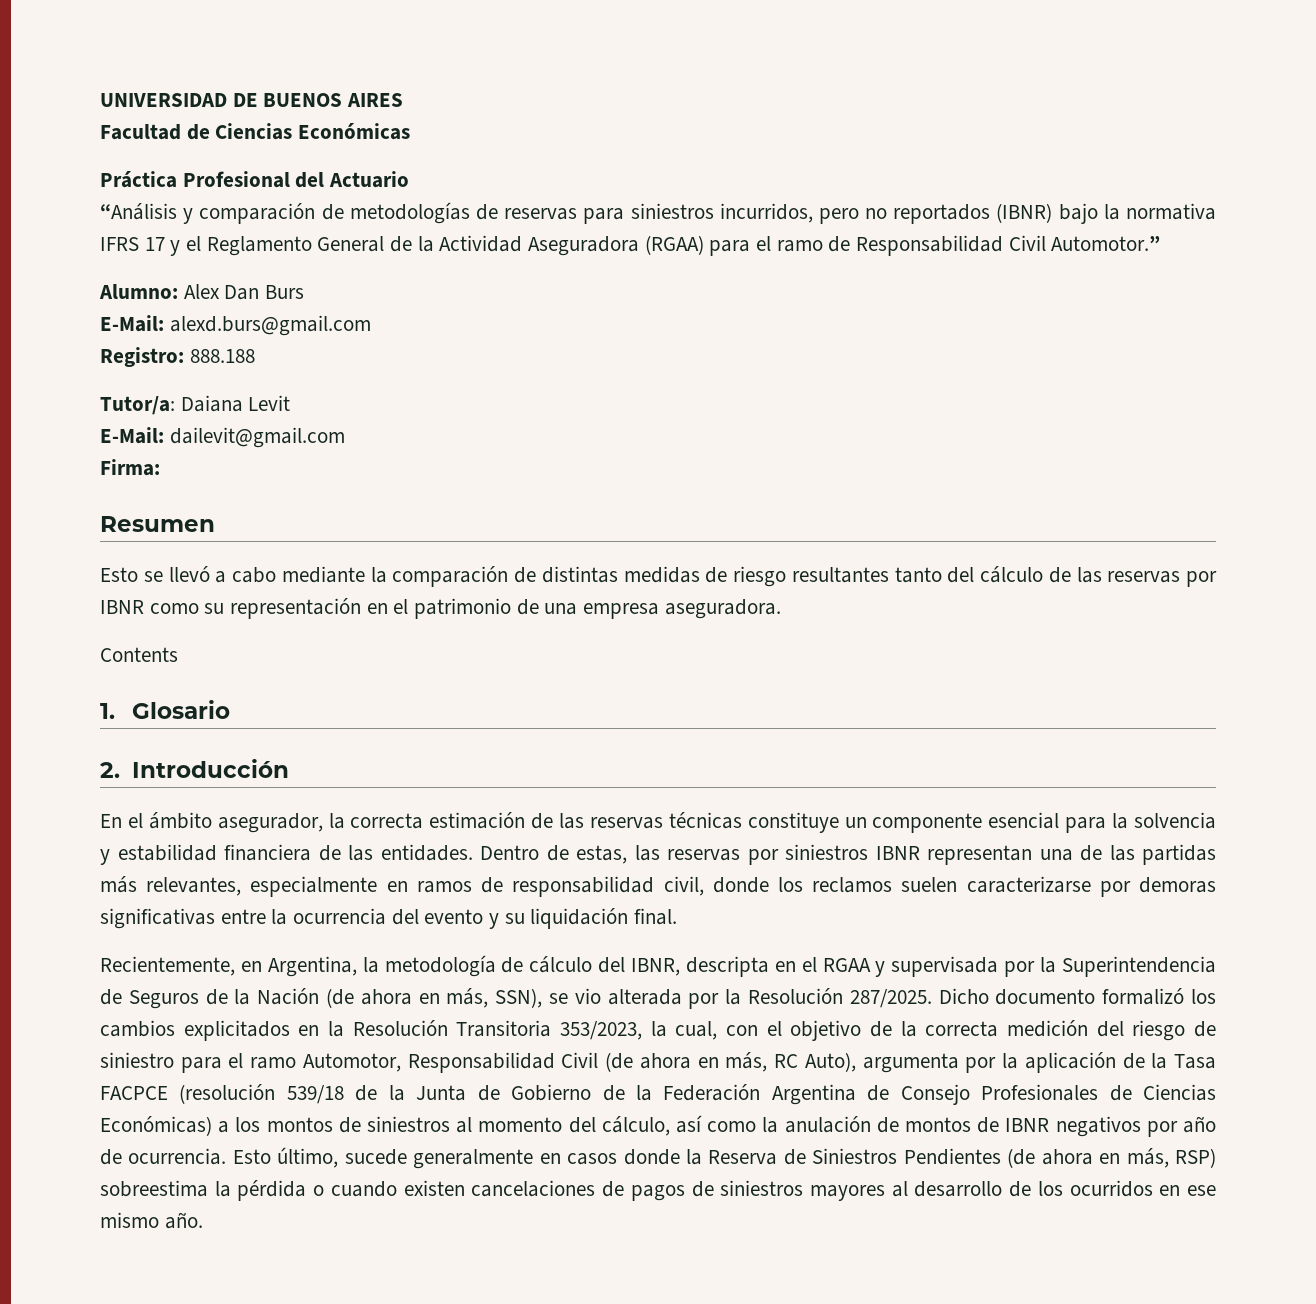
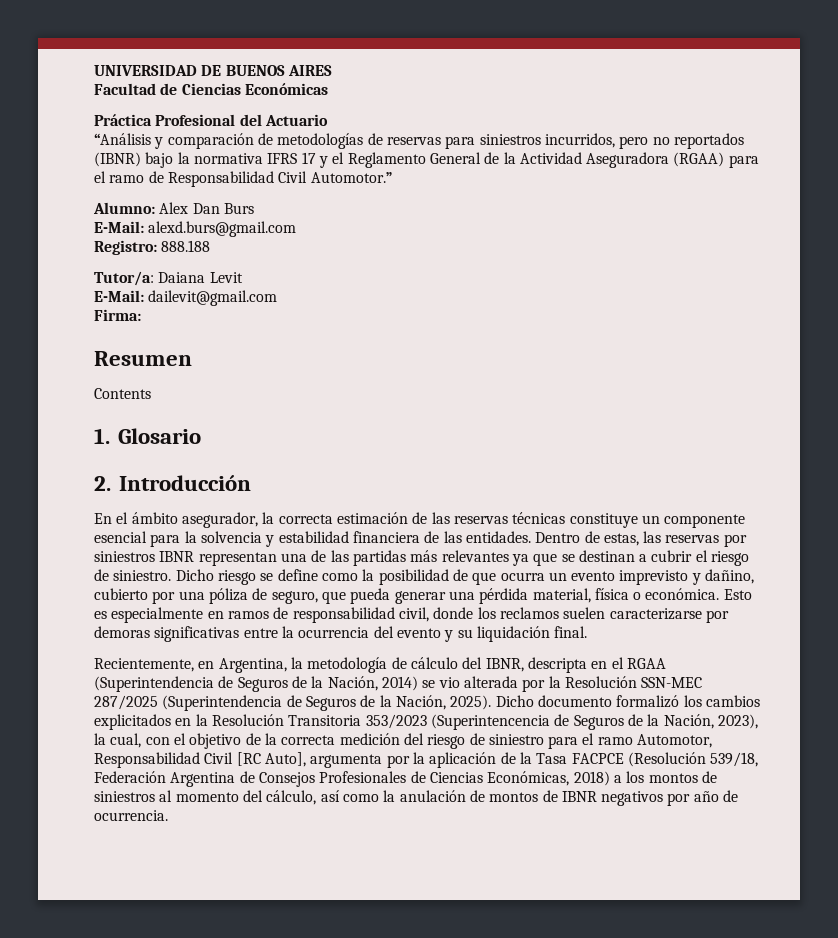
- Esto se llevó a cabo mediante la comparación de distintas medidas de riesgo resultantes tanto del cálculo de las reservas por IBNR como su representación en el patrimonio de una empresa aseguradora.
- Dentro de estas, las reservas por siniestros IBNR representan una de las partidas más relevantes, especialmente en ramos de responsabilidad civil, donde los reclamos suelen caracterizarse por demoras significativas entre la ocurrencia del evento y su liquidación final.
+ Dentro de estas, las reservas por siniestros IBNR representan una de las partidas más relevantes ya que se destinan a cubrir el riesgo de siniestro. Dicho riesgo se define como la posibilidad de que ocurra un evento imprevisto y dañino, cubierto por una póliza de seguro, que pueda generar una pérdida material, física o económica. Esto es especialmente en ramos de responsabilidad civil, donde los reclamos suelen caracterizarse por demoras significativas entre la ocurrencia del evento y su liquidación final.
- Recientemente, en Argentina, la metodología de cálculo del IBNR, descripta en el RGAA y supervisada por la Superintendencia de Seguros de la Nación (de ahora en más, SSN), se vio alterada por la Resolución 287/2025.
+ Recientemente, en Argentina, la metodología de cálculo del IBNR, descripta en el RGAA (Superintendencia de Seguros de la Nación, 2014) se vio alterada por la Resolución SSN-MEC 287/2025 (Superintendencia de Seguros de la Nación, 2025).
- Dicho documento formalizó los cambios explicitados en la Resolución Transitoria 353/2023, la cual, con el objetivo de la correcta medición del riesgo de siniestro para el ramo Automotor, Responsabilidad Civil (de ahora en más, RC Auto), argumenta por la aplicación de la Tasa FACPCE (resolución 539/18 de la Junta de Gobierno de la Federación Argentina de Consejo Profesionales de Ciencias Económicas) a los montos de siniestros al momento del cálculo, así como la anulación de montos de IBNR negativos por año de ocurrencia. Esto último, sucede generalmente en casos donde la Reserva de Siniestros Pendientes (de ahora en más, RSP) sobreestima la pérdida o cuando existen cancelaciones de pagos de siniestros mayores al desarrollo de los ocurridos en ese mismo año.
+ Dicho documento formalizó los cambios explicitados en la Resolución Transitoria 353/2023 (Superintencencia de Seguros de la Nación, 2023), la cual, con el objetivo de la correcta medición del riesgo de siniestro para el ramo Automotor, Responsabilidad Civil [RC Auto], argumenta por la aplicación de la Tasa FACPCE (Resolución 539/18, Federación Argentina de Consejos Profesionales de Ciencias Económicas, 2018) a los montos de siniestros al momento del cálculo, así como la anulación de montos de IBNR negativos por año de ocurrencia.

